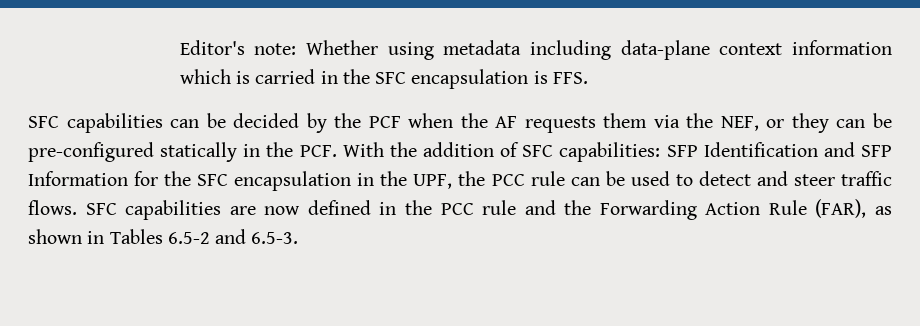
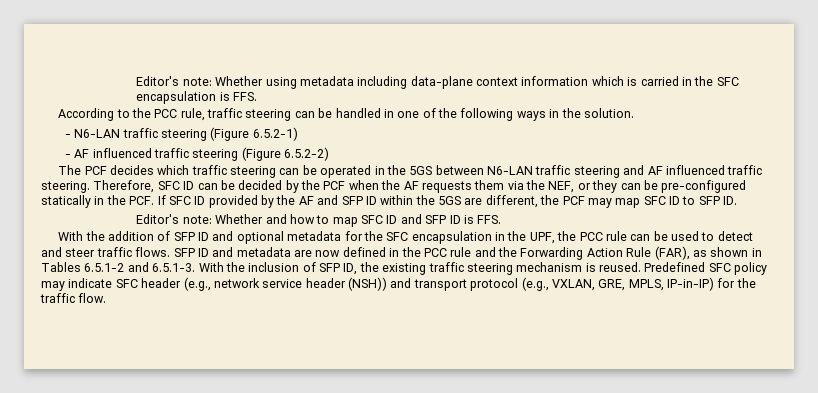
- SFC capabilities can be decided by the PCF when the AF requests them via the NEF, or they can be pre-configured statically in the PCF. With the addition of SFC capabilities: SFP Identification and SFP Information for the SFC encapsulation in the UPF, the PCC rule can be used to detect and steer traffic flows.
+ According to the PCC rule, traffic steering can be handled in one of the following ways in the solution.
+ - N6-LAN traffic steering (Figure 6.5.2-1)
+ - AF influenced traffic steering (Figure 6.5.2-2)
+ The PCF decides which traffic steering can be operated in the 5GS between N6-LAN traffic steering and AF influenced traffic steering. Therefore, SFC ID can be decided by the PCF when the AF requests them via the NEF, or they can be pre-configured statically in the PCF. If SFC ID provided by the AF and SFP ID within the 5GS are different, the PCF may map SFC ID to SFP ID.
+ Editor's note: Whether and how to map SFC ID and SFP ID is FFS.
+ With the addition of SFP ID and optional metadata for the SFC encapsulation in the UPF, the PCC rule can be used to detect and steer traffic flows.
- SFC capabilities are now defined in the PCC rule and the Forwarding Action Rule (FAR), as shown in Tables 6.5-2 and 6.5-3.
+ SFP ID and metadata are now defined in the PCC rule and the Forwarding Action Rule (FAR), as shown in Tables 6.5.1-2 and 6.5.1-3. With the inclusion of SFP ID, the existing traffic steering mechanism is reused. Predefined SFC policy may indicate SFC header (e.g., network service header (NSH)) and transport protocol (e.g., VXLAN, GRE, MPLS, IP-in-IP) for the traffic flow.

